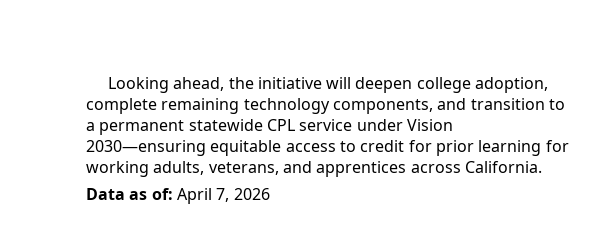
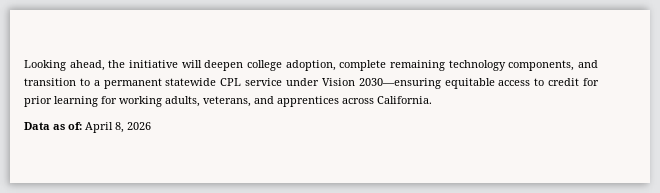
- Data as of: April 7, 2026
+ Data as of: April 8, 2026

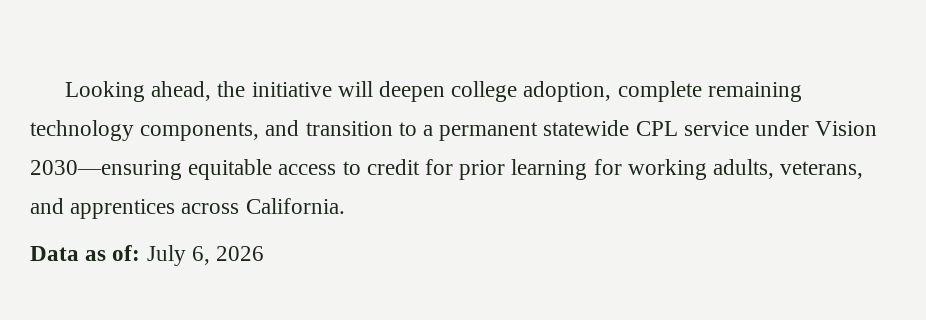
- Data as of: April 8, 2026
+ Data as of: July 6, 2026

